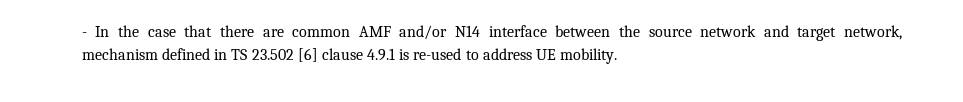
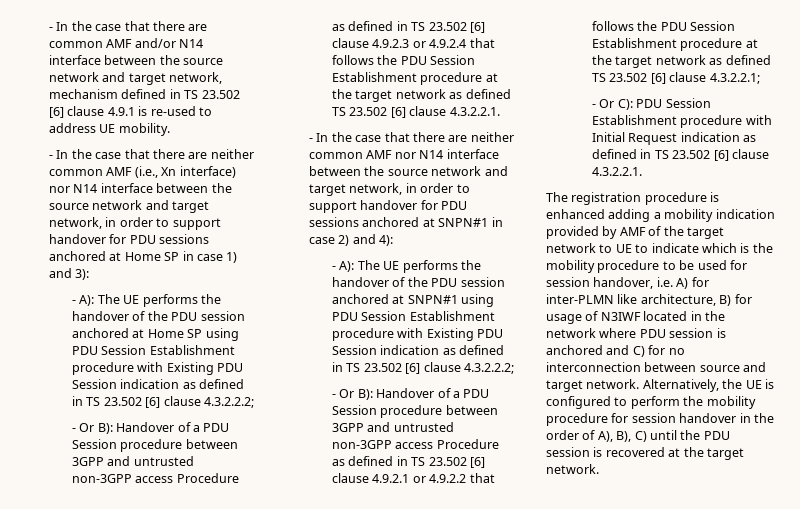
+ - In the case that there are neither common AMF (i.e., Xn interface) nor N14 interface between the source network and target network, in order to support handover for PDU sessions anchored at Home SP in case 1) and 3):
+ - A): The UE performs the handover of the PDU session anchored at Home SP using PDU Session Establishment procedure with Existing PDU Session indication as defined in TS 23.502 [6] clause 4.3.2.2.2;
+ - Or B): Handover of a PDU Session procedure between 3GPP and untrusted non-3GPP access Procedure as defined in TS 23.502 [6] clause 4.9.2.3 or 4.9.2.4 that follows the PDU Session Establishment procedure at the target network as defined TS 23.502 [6] clause 4.3.2.2.1.
+ - In the case that there are neither common AMF nor N14 interface between the source network and target network, in order to support handover for PDU sessions anchored at SNPN#1 in case 2) and 4):
+ - A): The UE performs the handover of the PDU session anchored at SNPN#1 using PDU Session Establishment procedure with Existing PDU Session indication as defined in TS 23.502 [6] clause 4.3.2.2.2;
+ - Or B): Handover of a PDU Session procedure between 3GPP and untrusted non-3GPP access Procedure as defined in TS 23.502 [6] clause 4.9.2.1 or 4.9.2.2 that follows the PDU Session Establishment procedure at the target network as defined TS 23.502 [6] clause 4.3.2.2.1;
+ - Or C): PDU Session Establishment procedure with Initial Request indication as defined in TS 23.502 [6] clause 4.3.2.2.1.
+ The registration procedure is enhanced adding a mobility indication provided by AMF of the target network to UE to indicate which is the mobility procedure to be used for session handover, i.e. A) for inter-PLMN like architecture, B) for usage of N3IWF located in the network where PDU session is anchored and C) for no interconnection between source and target network. Alternatively, the UE is configured to perform the mobility procedure for session handover in the order of A), B), C) until the PDU session is recovered at the target network.

